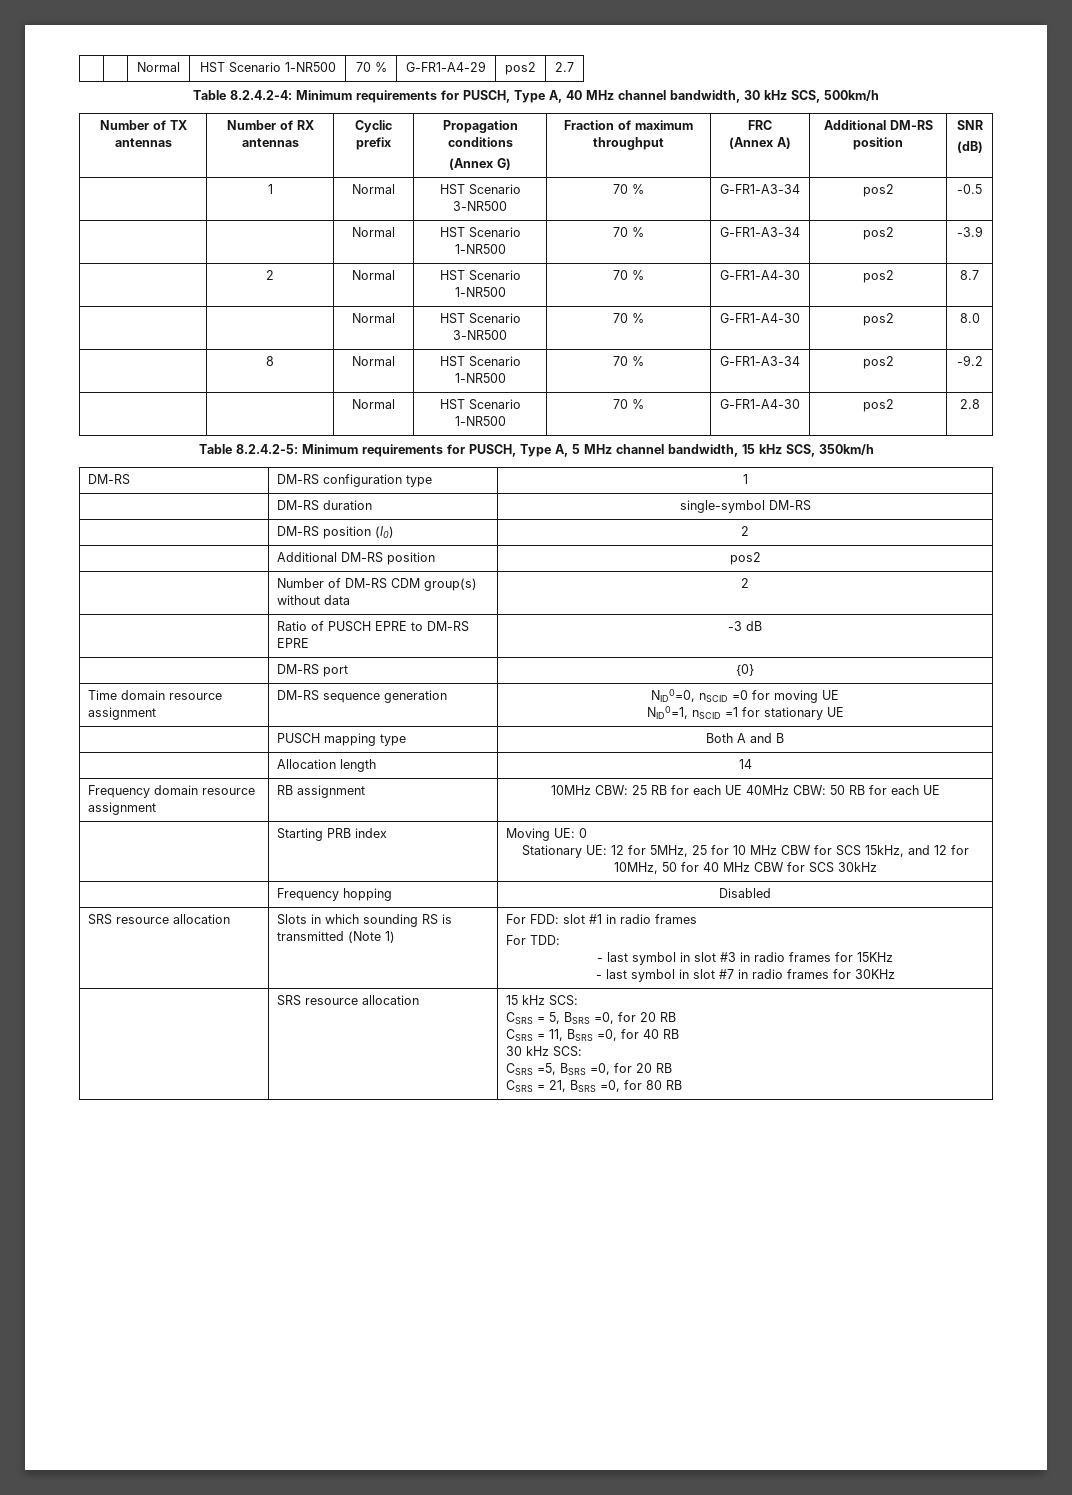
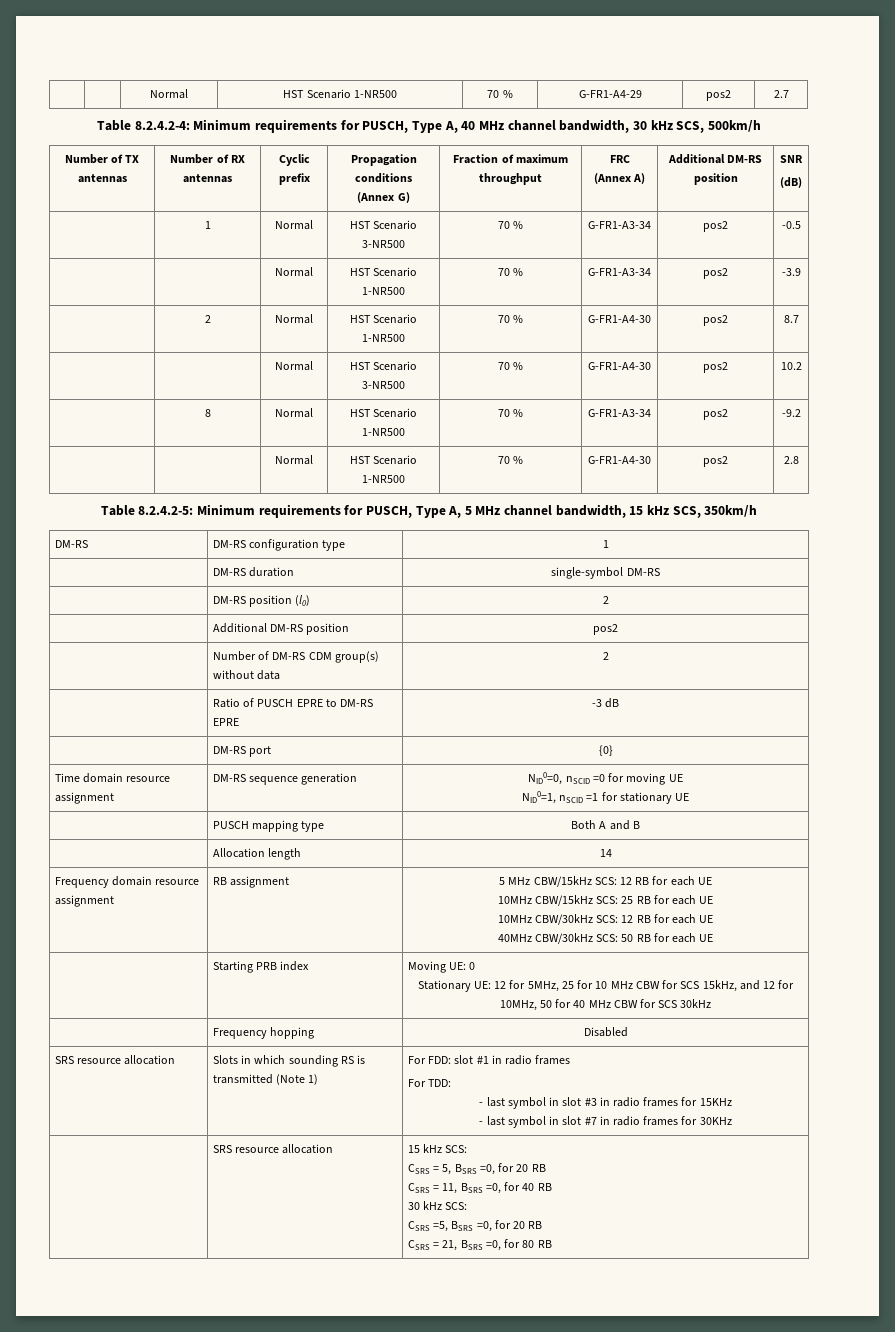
- | | Normal | HST Scenario 3-NR500 | 70 % | G-FR1-A4-30 | pos2 | 8.0
+ | | Normal | HST Scenario 3-NR500 | 70 % | G-FR1-A4-30 | pos2 | 10.2
- Frequency domain resource assignment | RB assignment | 10MHz CBW: 25 RB for each UE 40MHz CBW: 50 RB for each UE
+ Frequency domain resource assignment | RB assignment | 5 MHz CBW/15kHz SCS: 12 RB for each UE
+ 10MHz CBW/15kHz SCS: 25 RB for each UE
+ 10MHz CBW/30kHz SCS: 12 RB for each UE
+ 40MHz CBW/30kHz SCS: 50 RB for each UE

